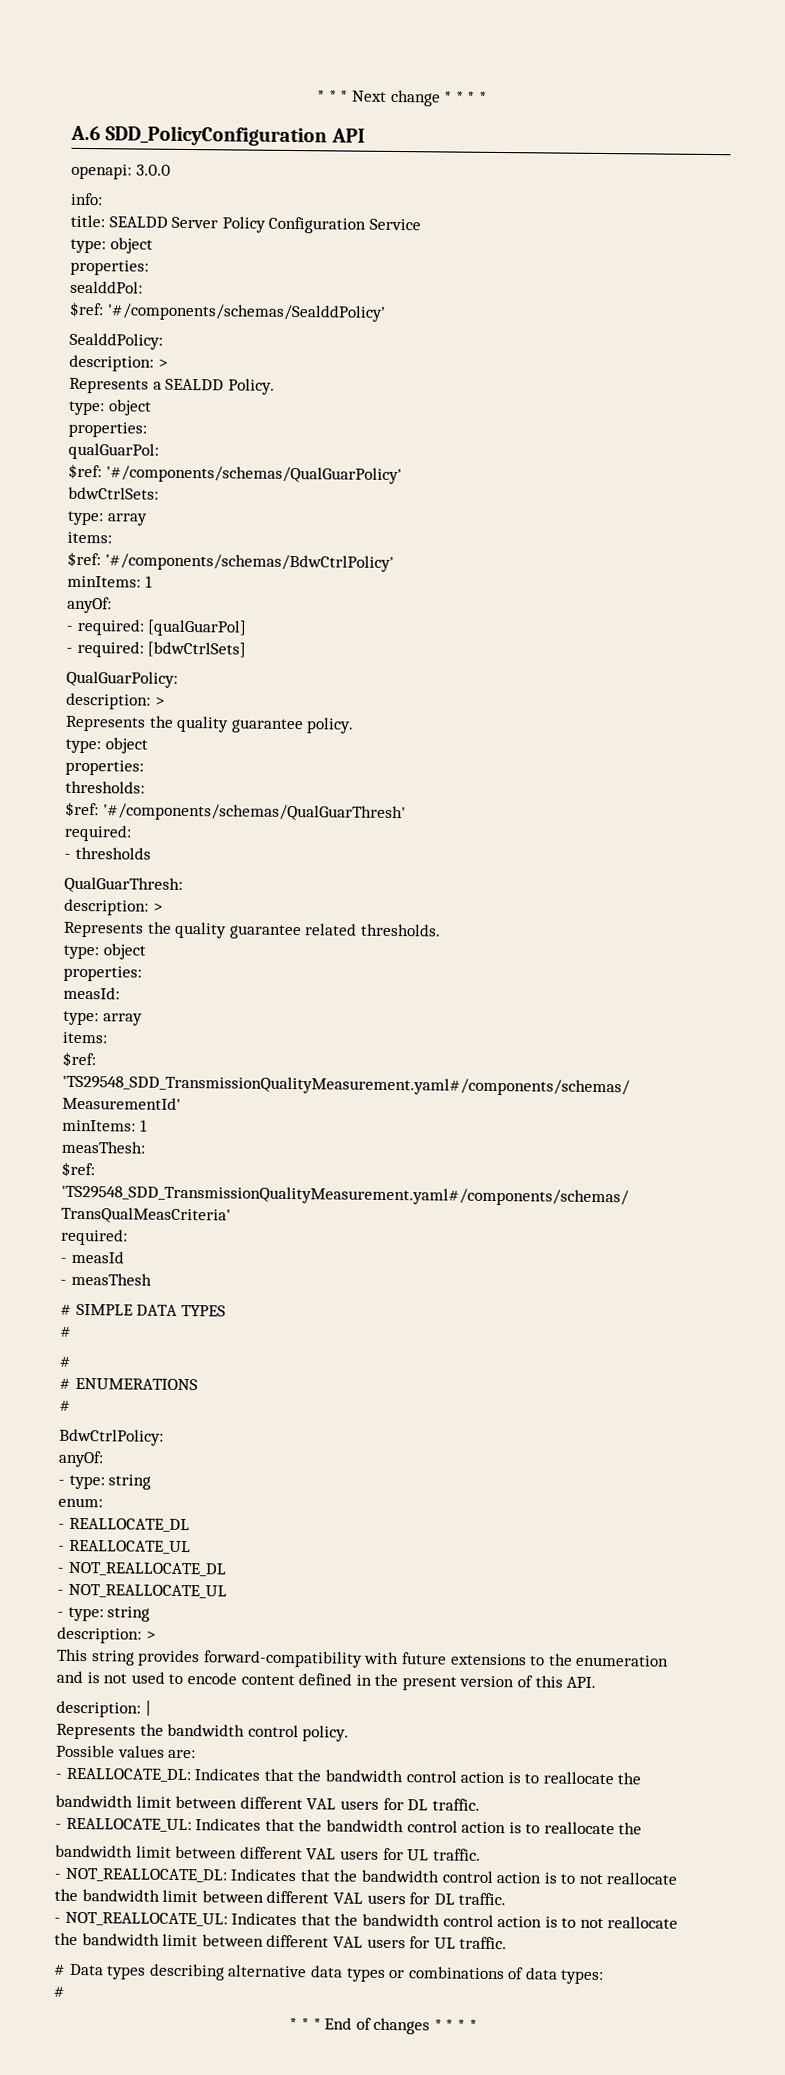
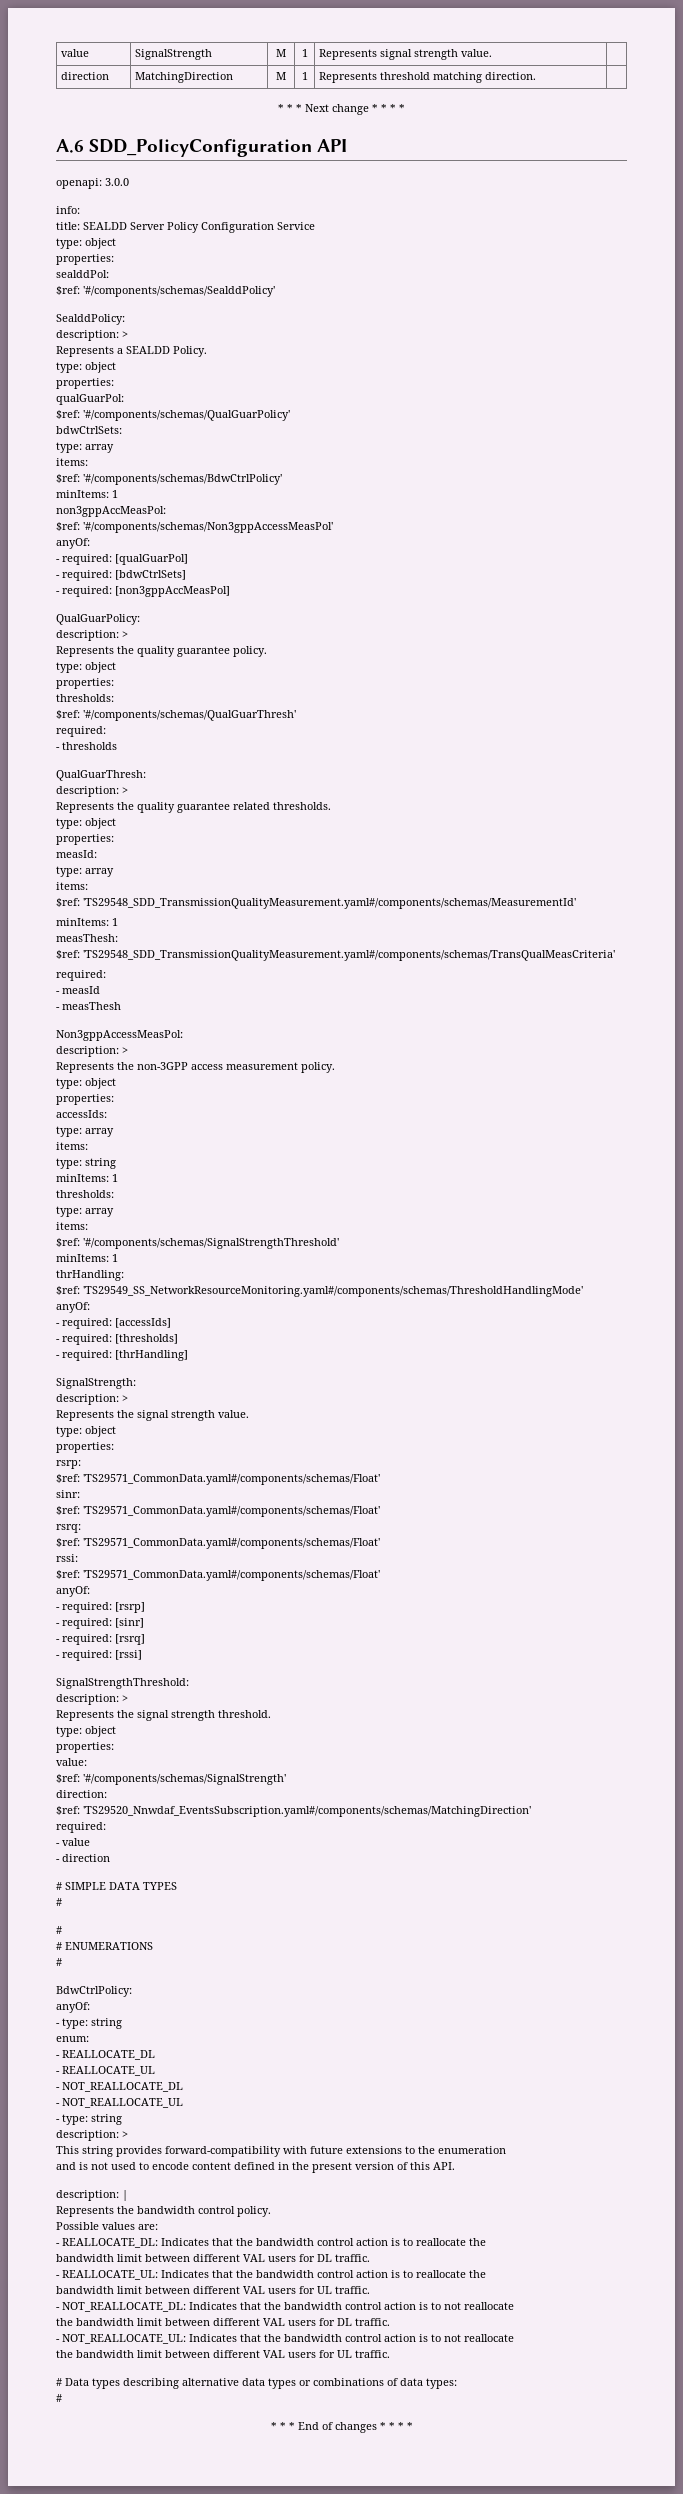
+ value | SignalStrength | M | 1 | Represents signal strength value. |
+ direction | MatchingDirection | M | 1 | Represents threshold matching direction. |
+ non3gppAccMeasPol:
+ $ref: '#/components/schemas/Non3gppAccessMeasPol'
+ - required: [non3gppAccMeasPol]
+ Non3gppAccessMeasPol:
+ description: >
+ Represents the non-3GPP access measurement policy.
+ type: object
+ properties:
+ accessIds:
+ type: array
+ items:
+ type: string
+ minItems: 1
+ thresholds:
+ type: array
+ items:
+ $ref: '#/components/schemas/SignalStrengthThreshold'
+ minItems: 1
+ thrHandling:
+ $ref: 'TS29549_SS_NetworkResourceMonitoring.yaml#/components/schemas/ThresholdHandlingMode'
+ anyOf:
+ - required: [accessIds]
+ - required: [thresholds]
+ - required: [thrHandling]
+ SignalStrength:
+ description: >
+ Represents the signal strength value.
+ type: object
+ properties:
+ rsrp:
+ $ref: 'TS29571_CommonData.yaml#/components/schemas/Float'
+ sinr:
+ $ref: 'TS29571_CommonData.yaml#/components/schemas/Float'
+ rsrq:
+ $ref: 'TS29571_CommonData.yaml#/components/schemas/Float'
+ rssi:
+ $ref: 'TS29571_CommonData.yaml#/components/schemas/Float'
+ anyOf:
+ - required: [rsrp]
+ - required: [sinr]
+ - required: [rsrq]
+ - required: [rssi]
+ SignalStrengthThreshold:
+ description: >
+ Represents the signal strength threshold.
+ type: object
+ properties:
+ value:
+ $ref: '#/components/schemas/SignalStrength'
+ direction:
+ $ref: 'TS29520_Nnwdaf_EventsSubscription.yaml#/components/schemas/MatchingDirection'
+ required:
+ - value
+ - direction

